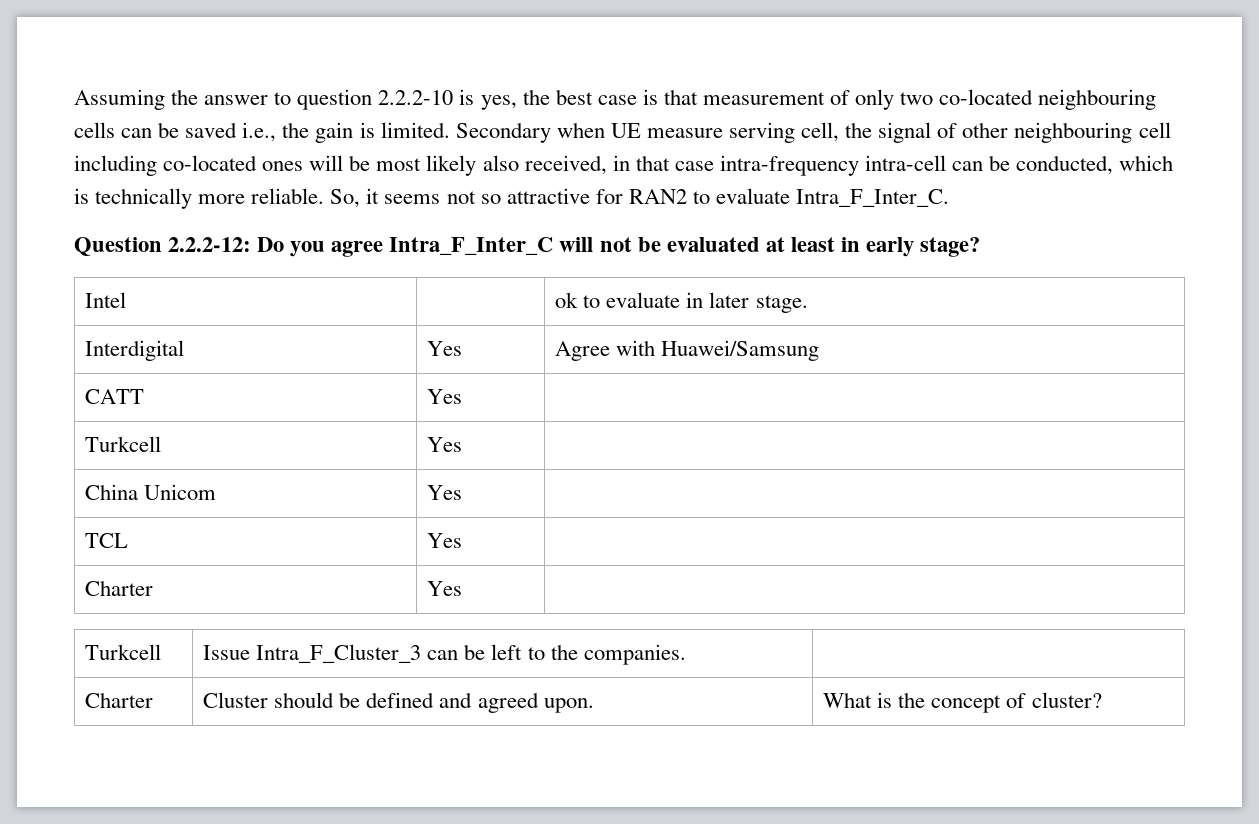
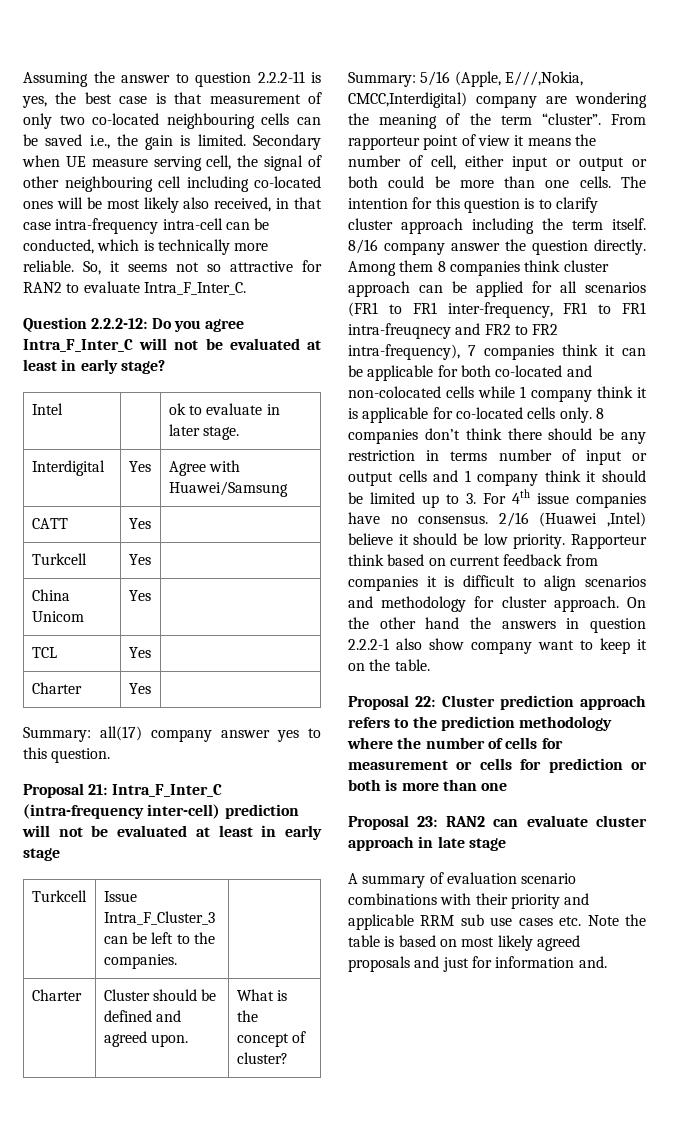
- Assuming the answer to question 2.2.2-10 is yes, the best case is that measurement of only two co-located neighbouring cells can be saved i.e., the gain is limited.
+ Assuming the answer to question 2.2.2-11 is yes, the best case is that measurement of only two co-located neighbouring cells can be saved i.e., the gain is limited.
+ Summary: all(17) company answer yes to this question.
+ Proposal 21: Intra_F_Inter_C (intra-frequency inter-cell) prediction will not be evaluated at least in early stage
+ Summary: 5/16 (Apple, E///,Nokia, CMCC,Interdigital) company are wondering the meaning of the term “cluster”. From rapporteur point of view it means the number of cell, either input or output or both could be more than one cells. The intention for this question is to clarify cluster approach including the term itself. 8/16 company answer the question directly. Among them 8 companies think cluster approach can be applied for all scenarios (FR1 to FR1 inter-frequency, FR1 to FR1 intra-freuqnecy and FR2 to FR2 intra-frequency), 7 companies think it can be applicable for both co-located and non-colocated cells while 1 company think it is applicable for co-located cells only. 8 companies don’t think there should be any restriction in terms number of input or output cells and 1 company think it should be limited up to 3. For 4th issue companies have no consensus. 2/16 (Huawei ,Intel) believe it should be low priority. Rapporteur think based on current feedback from companies it is difficult to align scenarios and methodology for cluster approach. On the other hand the answers in question 2.2.2-1 also show company want to keep it on the table.
+ Proposal 22: Cluster prediction approach refers to the prediction methodology where the number of cells for measurement or cells for prediction or both is more than one
+ Proposal 23: RAN2 can evaluate cluster approach in late stage
+ A summary of evaluation scenario combinations with their priority and applicable RRM sub use cases etc. Note the table is based on most likely agreed proposals and just for information and.

